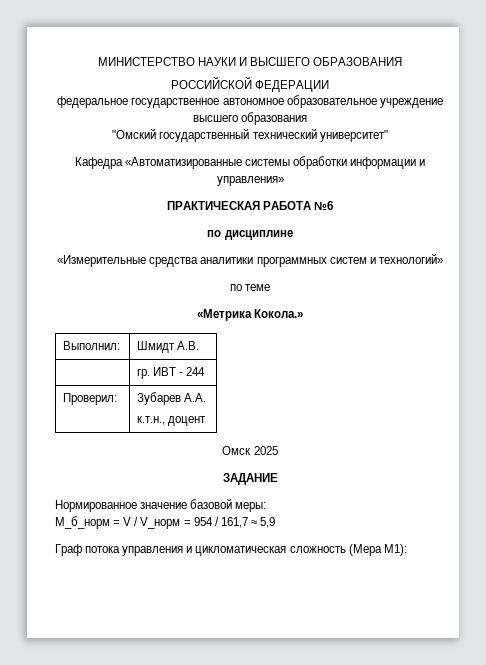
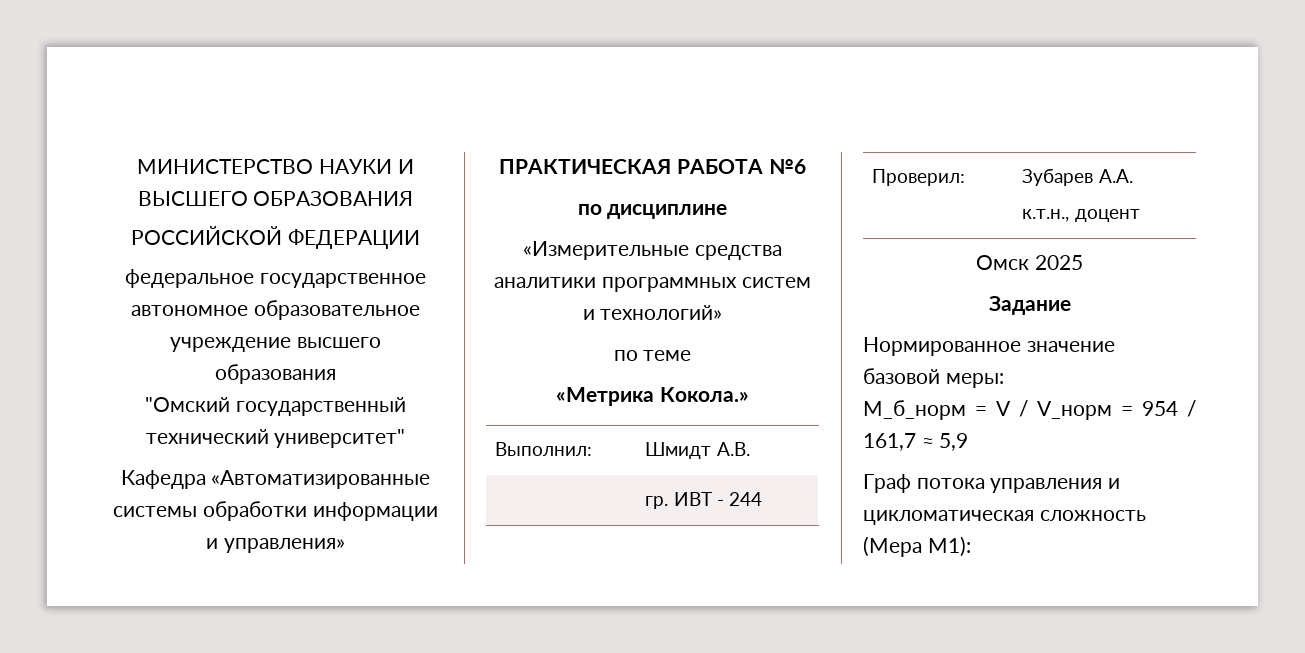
- ЗАДАНИЕ
+ Задание

